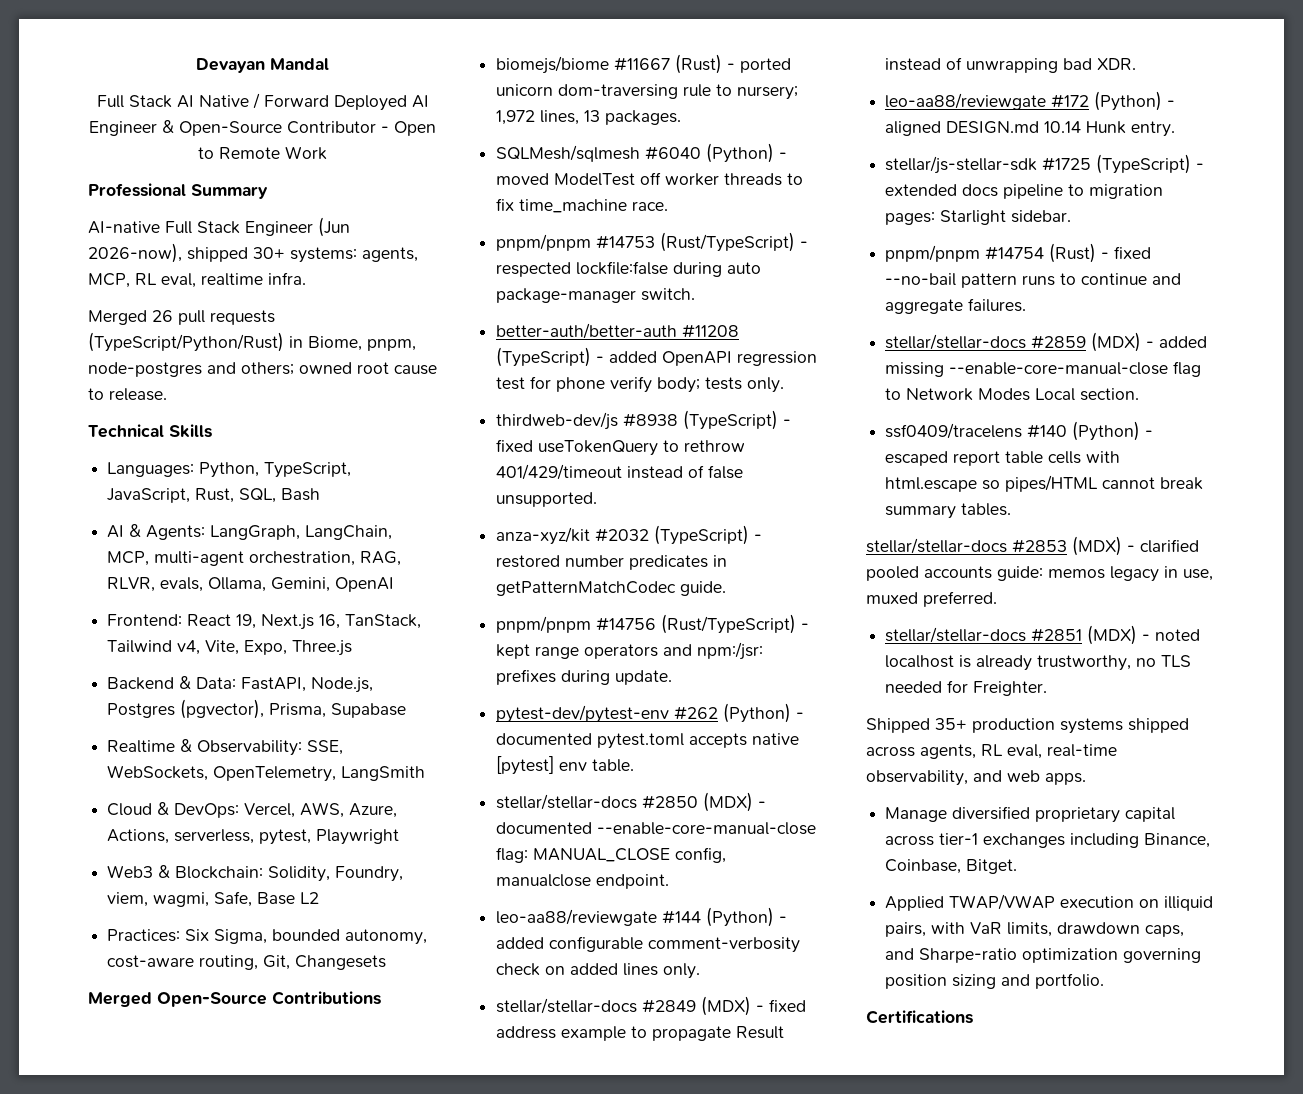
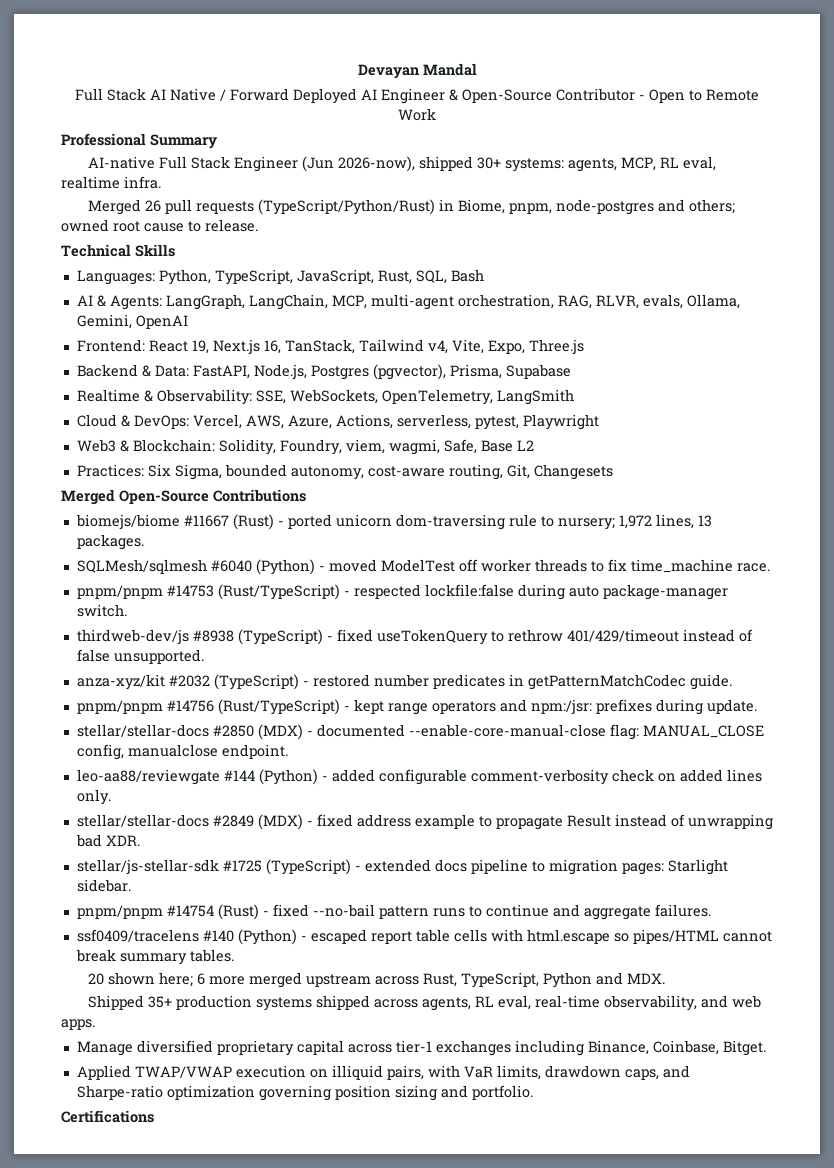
- better-auth/better-auth #11208 (TypeScript) - added OpenAPI regression test for phone verify body; tests only.
- pytest-dev/pytest-env #262 (Python) - documented pytest.toml accepts native [pytest] env table.
- leo-aa88/reviewgate #172 (Python) - aligned DESIGN.md 10.14 Hunk entry.
- stellar/stellar-docs #2859 (MDX) - added missing --enable-core-manual-close flag to Network Modes Local section.
- stellar/stellar-docs #2853 (MDX) - clarified pooled accounts guide: memos legacy in use, muxed preferred.
- stellar/stellar-docs #2851 (MDX) - noted localhost is already trustworthy, no TLS needed for Freighter.
+ 20 shown here; 6 more merged upstream across Rust, TypeScript, Python and MDX.

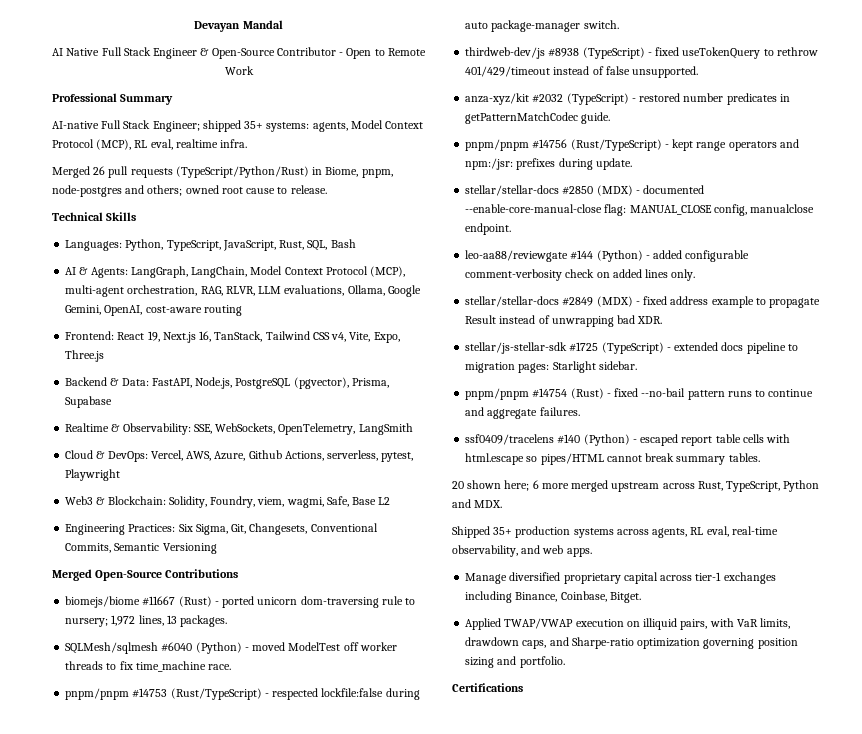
- Full Stack AI Native / Forward Deployed AI Engineer & Open-Source Contributor - Open to Remote Work
+ AI Native Full Stack Engineer & Open-Source Contributor - Open to Remote Work
- AI-native Full Stack Engineer (Jun 2026-now), shipped 30+ systems: agents, MCP, RL eval, realtime infra.
+ AI-native Full Stack Engineer; shipped 35+ systems: agents, Model Context Protocol (MCP), RL eval, realtime infra.
- AI & Agents: LangGraph, LangChain, MCP, multi-agent orchestration, RAG, RLVR, evals, Ollama, Gemini, OpenAI
+ AI & Agents: LangGraph, LangChain, Model Context Protocol (MCP), multi-agent orchestration, RAG, RLVR, LLM evaluations, Ollama, Google Gemini, OpenAI, cost-aware routing
- Frontend: React 19, Next.js 16, TanStack, Tailwind v4, Vite, Expo, Three.js
+ Frontend: React 19, Next.js 16, TanStack, Tailwind CSS v4, Vite, Expo, Three.js
- Backend & Data: FastAPI, Node.js, Postgres (pgvector), Prisma, Supabase
+ Backend & Data: FastAPI, Node.js, PostgreSQL (pgvector), Prisma, Supabase
- Cloud & DevOps: Vercel, AWS, Azure, Actions, serverless, pytest, Playwright
+ Cloud & DevOps: Vercel, AWS, Azure, Github Actions, serverless, pytest, Playwright
- Practices: Six Sigma, bounded autonomy, cost-aware routing, Git, Changesets
+ Engineering Practices: Six Sigma, Git, Changesets, Conventional Commits, Semantic Versioning
- Shipped 35+ production systems shipped across agents, RL eval, real-time observability, and web apps.
+ Shipped 35+ production systems across agents, RL eval, real-time observability, and web apps.

